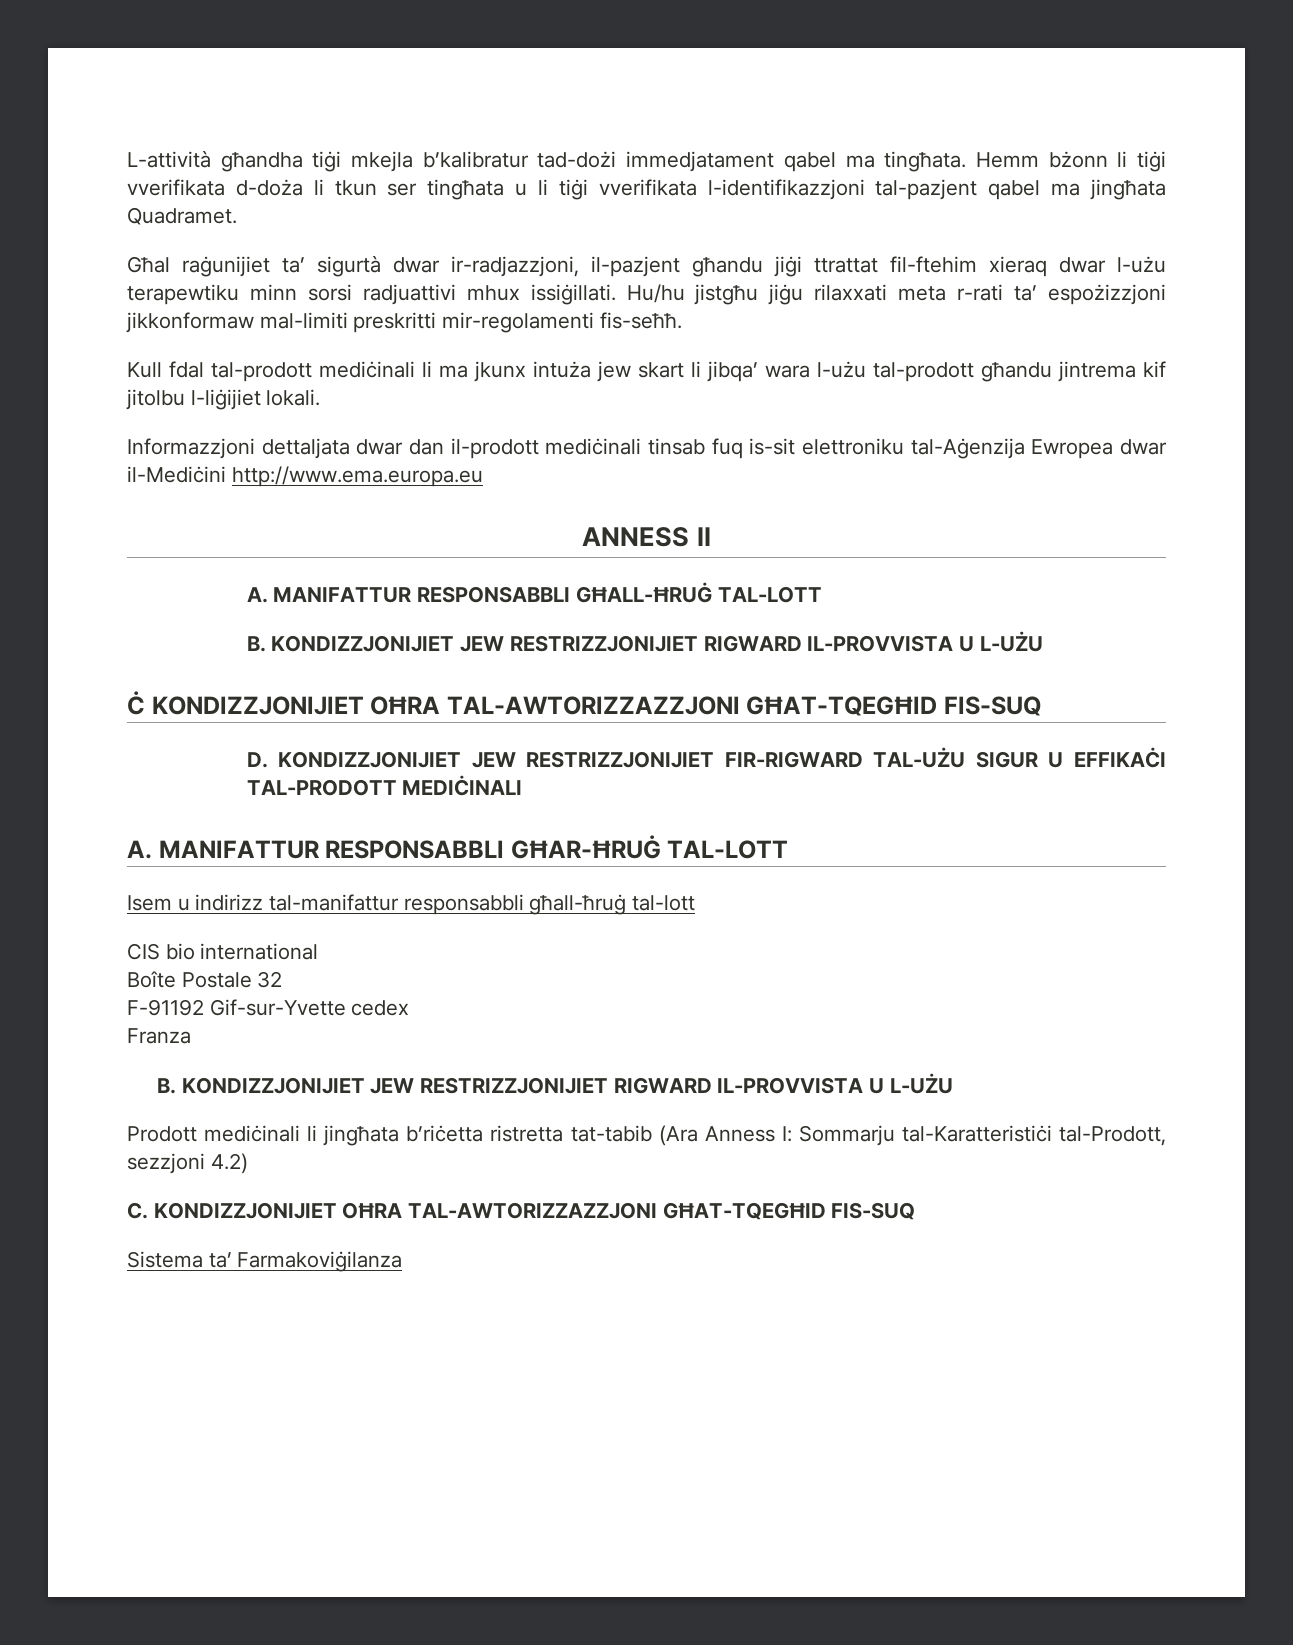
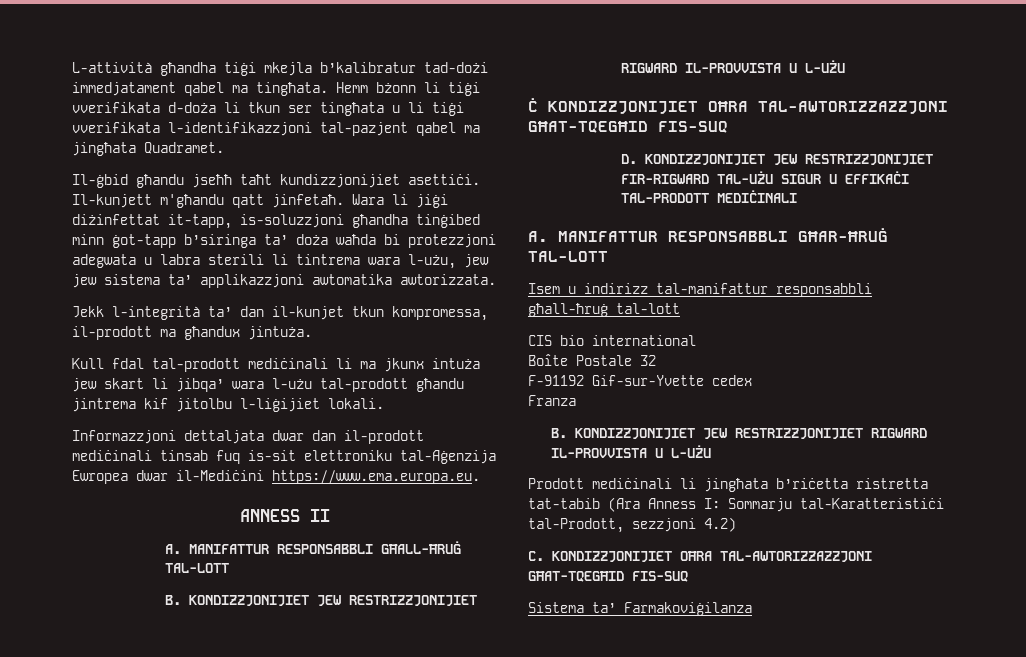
- Għal raġunijiet ta’ sigurtà dwar ir-radjazzjoni, il-pazjent għandu jiġi ttrattat fil-ftehim xieraq dwar l-użu terapewtiku minn sorsi radjuattivi mhux issiġillati. Hu/hu jistgħu jiġu rilaxxati meta r-rati ta’ espożizzjoni jikkonformaw mal-limiti preskritti mir-regolamenti fis-seħħ.
+ Il-ġbid għandu jseħħ taħt kundizzjonijiet asettiċi. Il-kunjett m'għandu qatt jinfetaħ. Wara li jiġi diżinfettat it-tapp, is-soluzzjoni għandha tinġibed minn ġot-tapp b’siringa ta’ doża waħda bi protezzjoni adegwata u labra sterili li tintrema wara l-użu, jew jew sistema ta’ applikazzjoni awtomatika awtorizzata.
+ Jekk l-integrità ta’ dan il-kunjet tkun kompromessa, il-prodott ma għandux jintuża.
- Informazzjoni dettaljata dwar dan il-prodott mediċinali tinsab fuq is-sit elettroniku tal-Aġenzija Ewropea dwar il-Mediċini http://www.ema.europa.eu
+ Informazzjoni dettaljata dwar dan il-prodott mediċinali tinsab fuq is-sit elettroniku tal-Aġenzija Ewropea dwar il-Mediċini https://www.ema.europa.eu.

